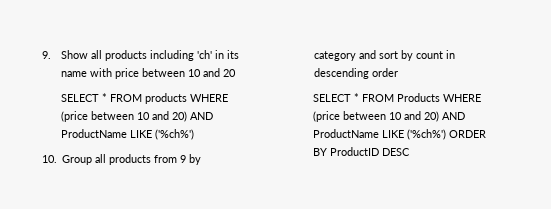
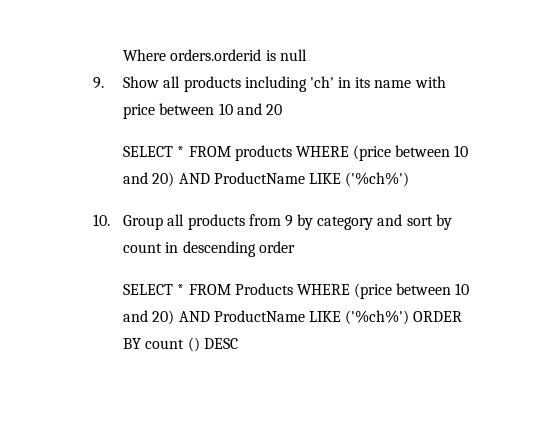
+ Where orders.orderid is null
- SELECT * FROM Products WHERE (price between 10 and 20) AND ProductName LIKE ('%ch%') ORDER BY ProductID DESC
+ SELECT * FROM Products WHERE (price between 10 and 20) AND ProductName LIKE ('%ch%') ORDER BY count () DESC

